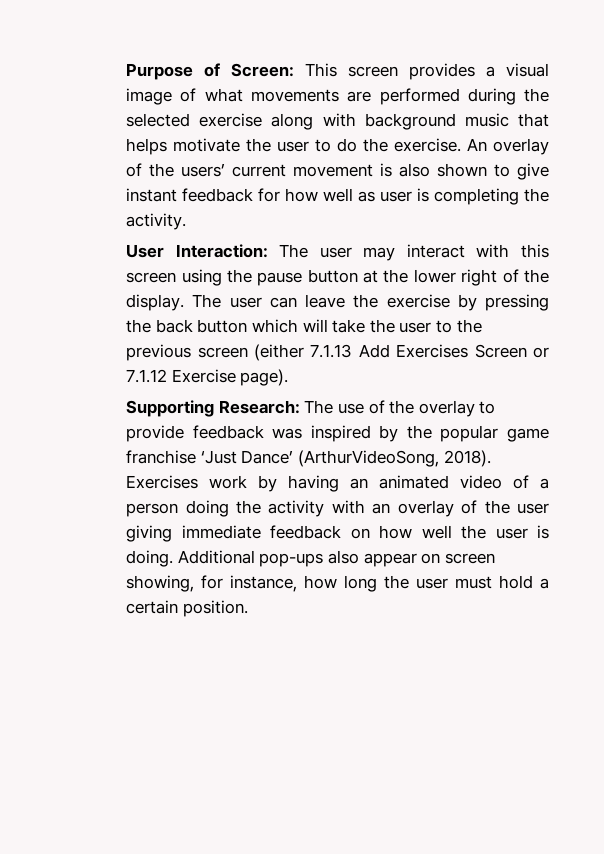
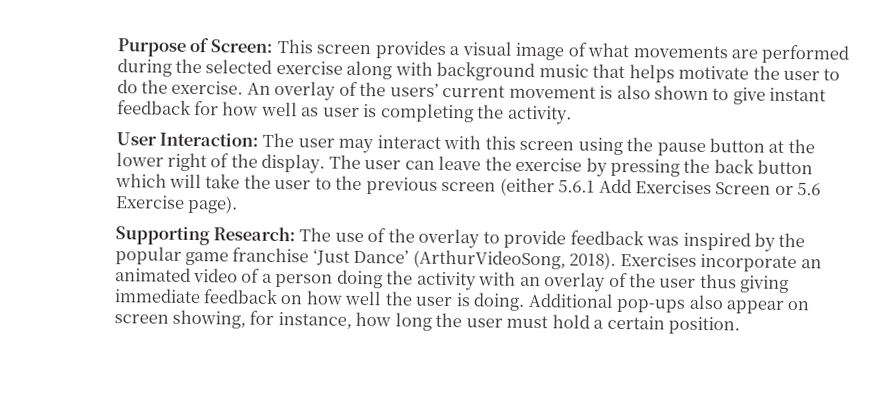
- The user can leave the exercise by pressing the back button which will take the user to the previous screen (either 7.1.13 Add Exercises Screen or 7.1.12 Exercise page).
+ The user can leave the exercise by pressing the back button which will take the user to the previous screen (either 5.6.1 Add Exercises Screen or 5.6 Exercise page).
- Exercises work by having an animated video of a person doing the activity with an overlay of the user giving immediate feedback on how well the user is doing.
+ Exercises incorporate an animated video of a person doing the activity with an overlay of the user thus giving immediate feedback on how well the user is doing.

